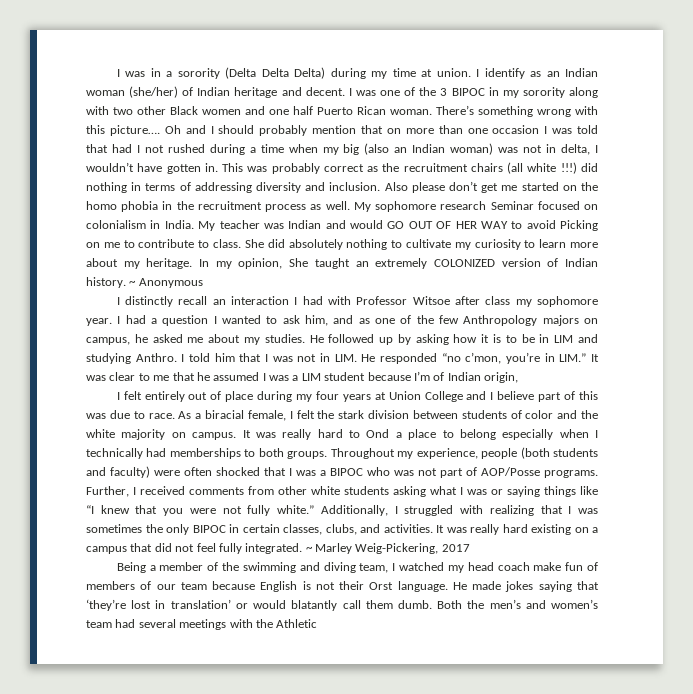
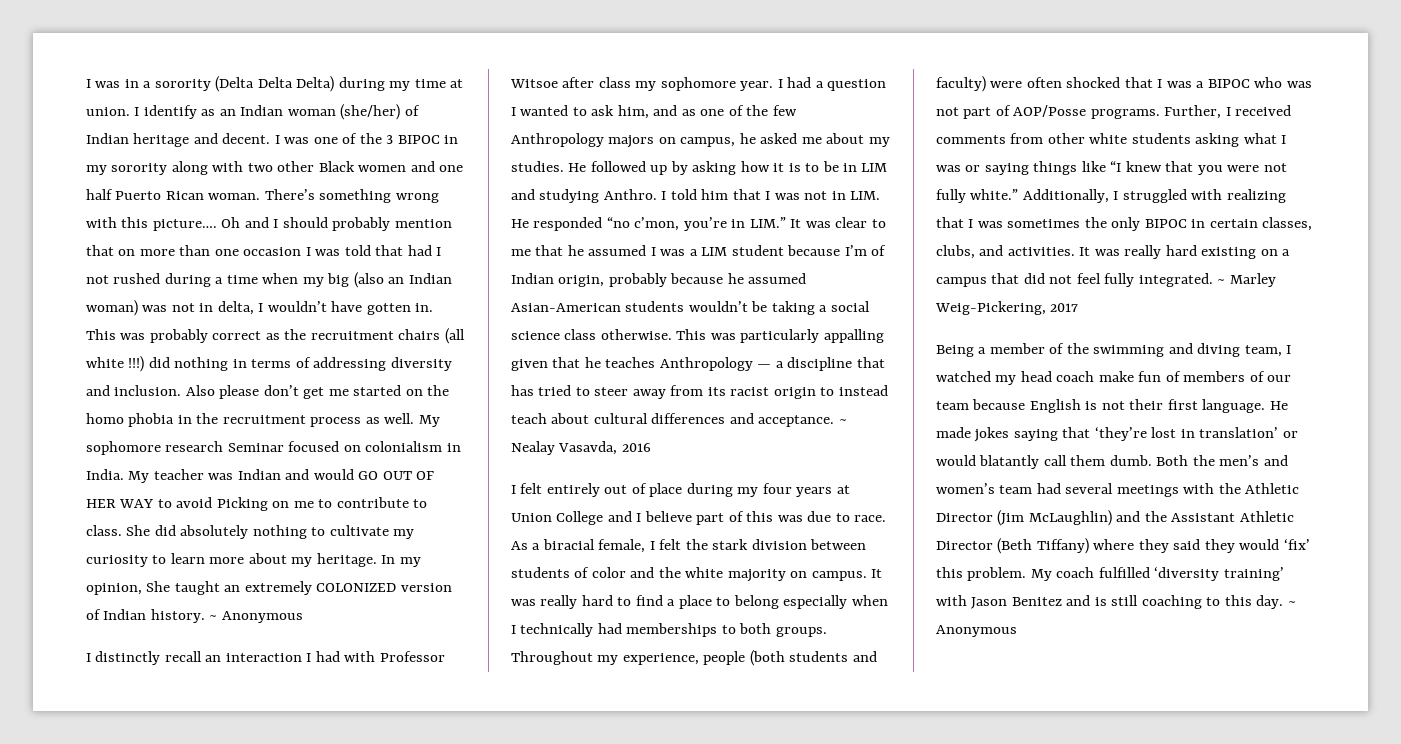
- I told him that I was not in LIM. He responded “no c’mon, you’re in LIM.” It was clear to me that he assumed I was a LIM student because I’m of Indian origin,
+ I told him that I was not in LIM. He responded “no c’mon, you’re in LIM.” It was clear to me that he assumed I was a LIM student because I’m of Indian origin, probably because he assumed Asian-American students wouldn’t be taking a social science class otherwise. This was particularly appalling given that he teaches Anthropology — a discipline that has tried to steer away from its racist origin to instead teach about cultural differences and acceptance. ~ Nealay Vasavda, 2016
- It was really hard to Ond a place to belong especially when I technically had memberships to both groups.
+ It was really hard to find a place to belong especially when I technically had memberships to both groups.
- Being a member of the swimming and diving team, I watched my head coach make fun of members of our team because English is not their Orst language.
+ Being a member of the swimming and diving team, I watched my head coach make fun of members of our team because English is not their first language.
- Both the men’s and women’s team had several meetings with the Athletic
+ Both the men’s and women’s team had several meetings with the Athletic Director (Jim McLaughlin) and the Assistant Athletic Director (Beth Tiffany) where they said they would ‘fix’ this problem. My coach fulfilled ‘diversity training’ with Jason Benitez and is still coaching to this day. ~ Anonymous

